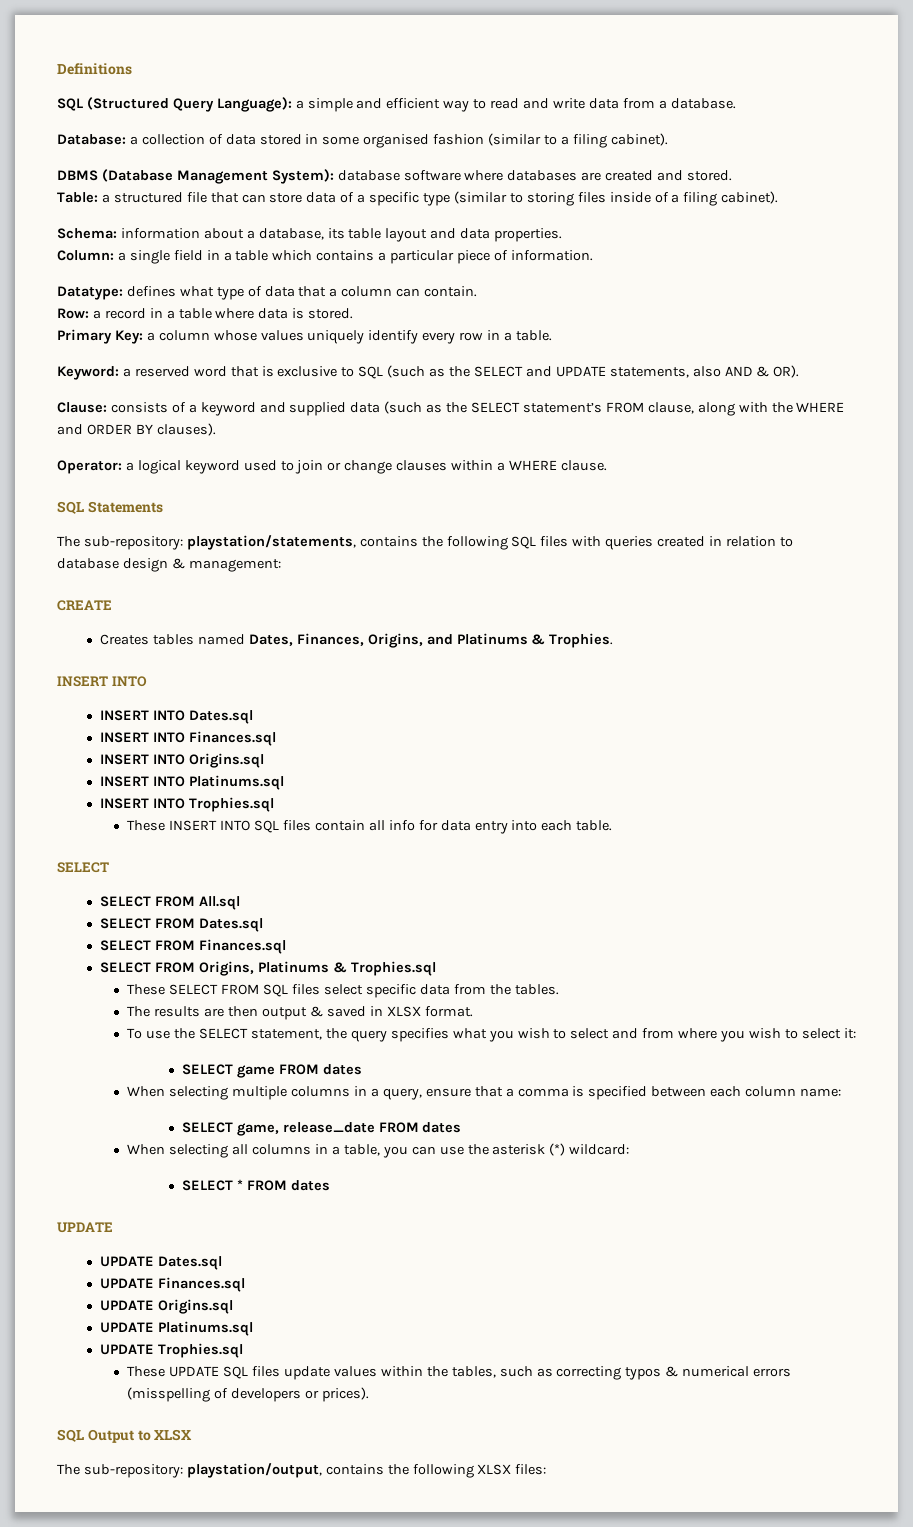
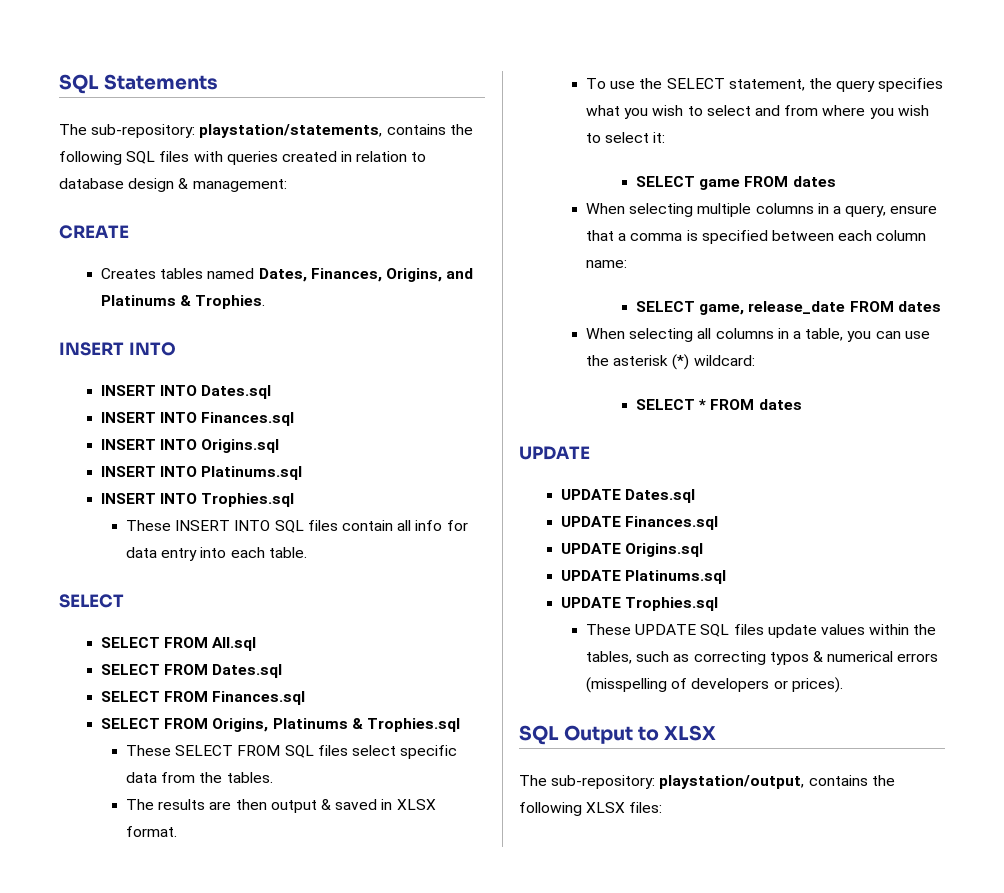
- Definitions
- SQL (Structured Query Language): a simple and efficient way to read and write data from a database.
- Database: a collection of data stored in some organised fashion (similar to a filing cabinet).
- DBMS (Database Management System): database software where databases are created and stored.
- Table: a structured file that can store data of a specific type (similar to storing files inside of a filing cabinet).
- Schema: information about a database, its table layout and data properties.
- Column: a single field in a table which contains a particular piece of information.
- Datatype: defines what type of data that a column can contain.
- Row: a record in a table where data is stored.
- Primary Key: a column whose values uniquely identify every row in a table.
- Keyword: a reserved word that is exclusive to SQL (such as the SELECT and UPDATE statements, also AND & OR).
- Clause: consists of a keyword and supplied data (such as the SELECT statement’s FROM clause, along with the WHERE and ORDER BY clauses).
- Operator: a logical keyword used to join or change clauses within a WHERE clause.

